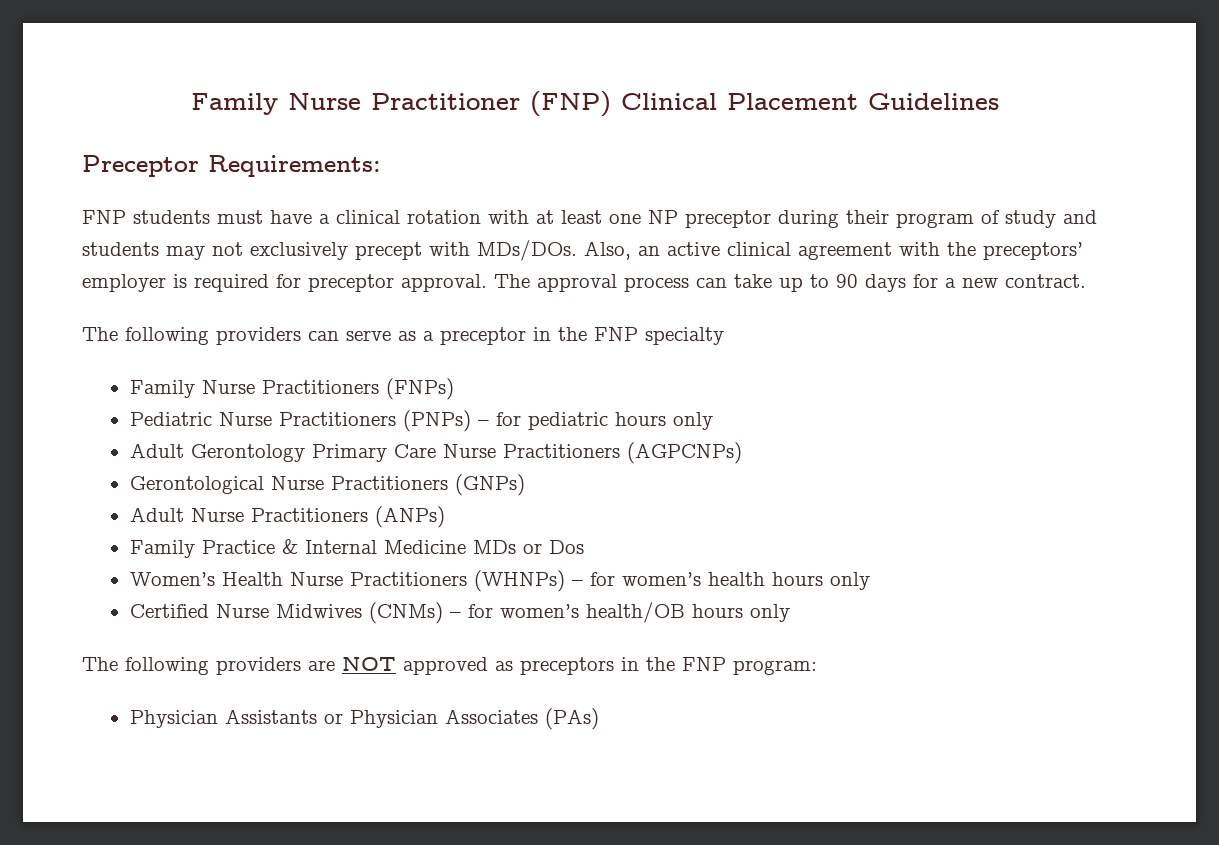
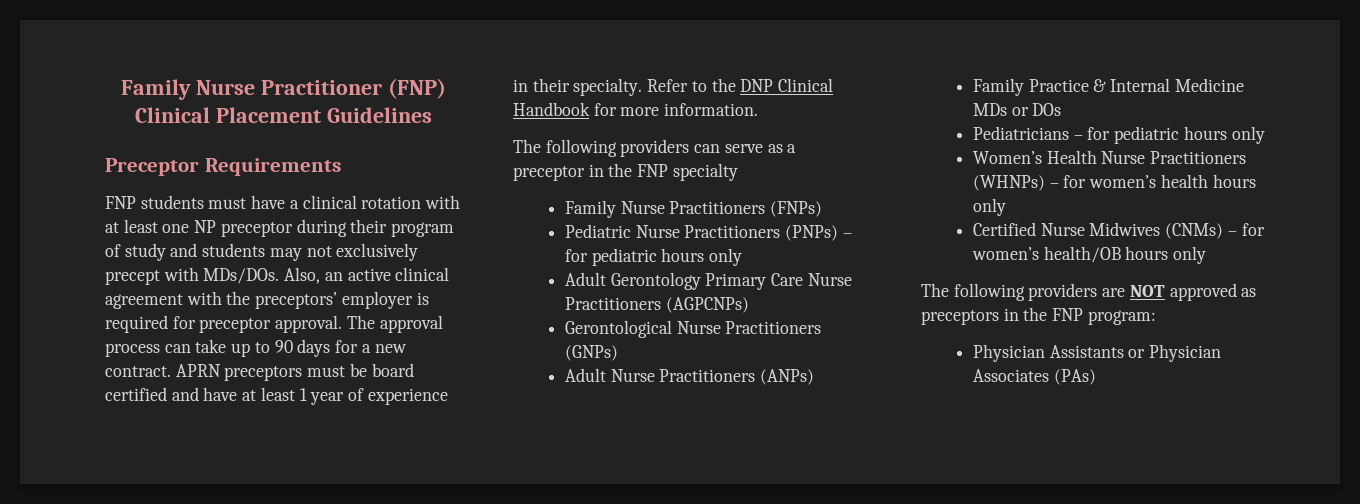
- Preceptor Requirements:
+ Preceptor Requirements
+ APRN preceptors must be board certified and have at least 1 year of experience in their specialty. Refer to the DNP Clinical Handbook for more information.
- Family Practice & Internal Medicine MDs or Dos
+ Family Practice & Internal Medicine MDs or DOs
+ Pediatricians – for pediatric hours only

